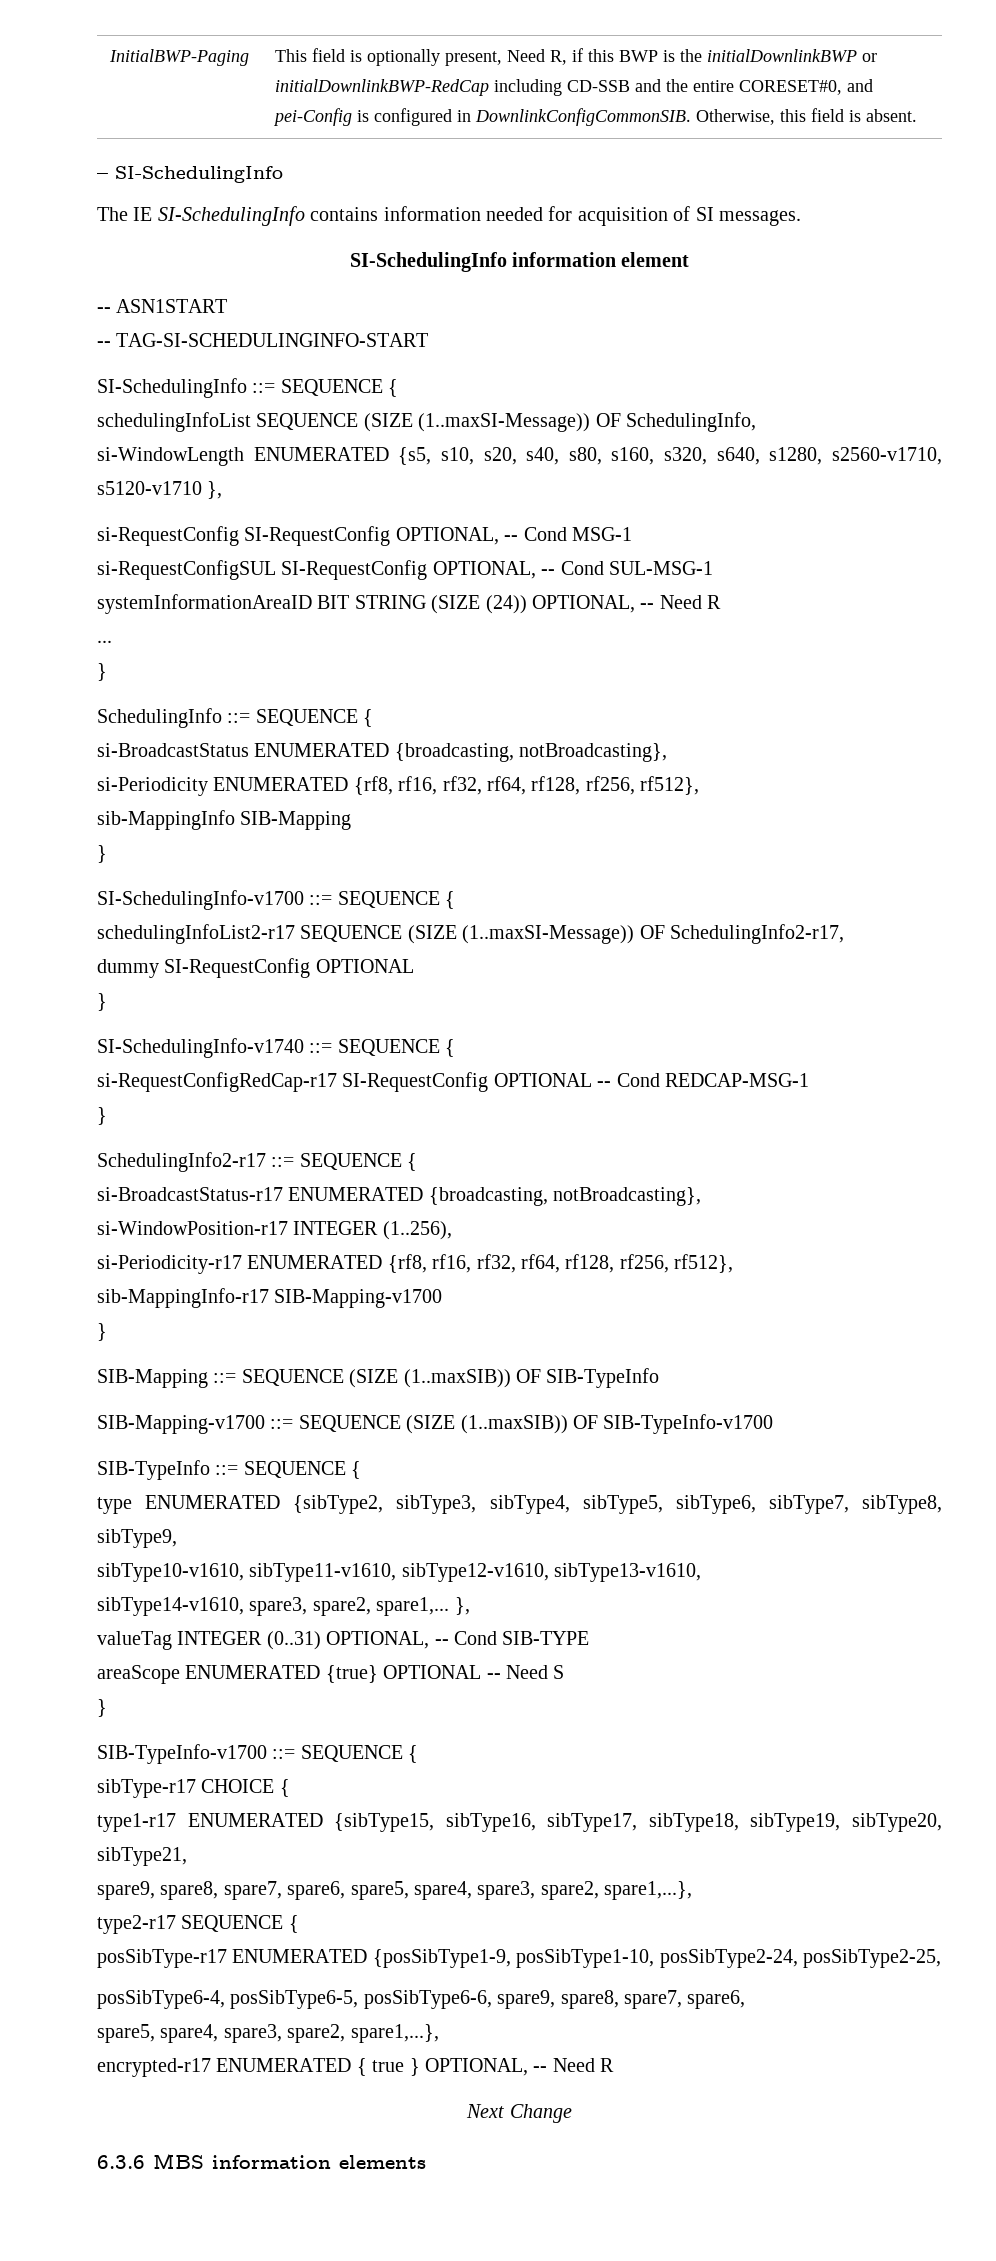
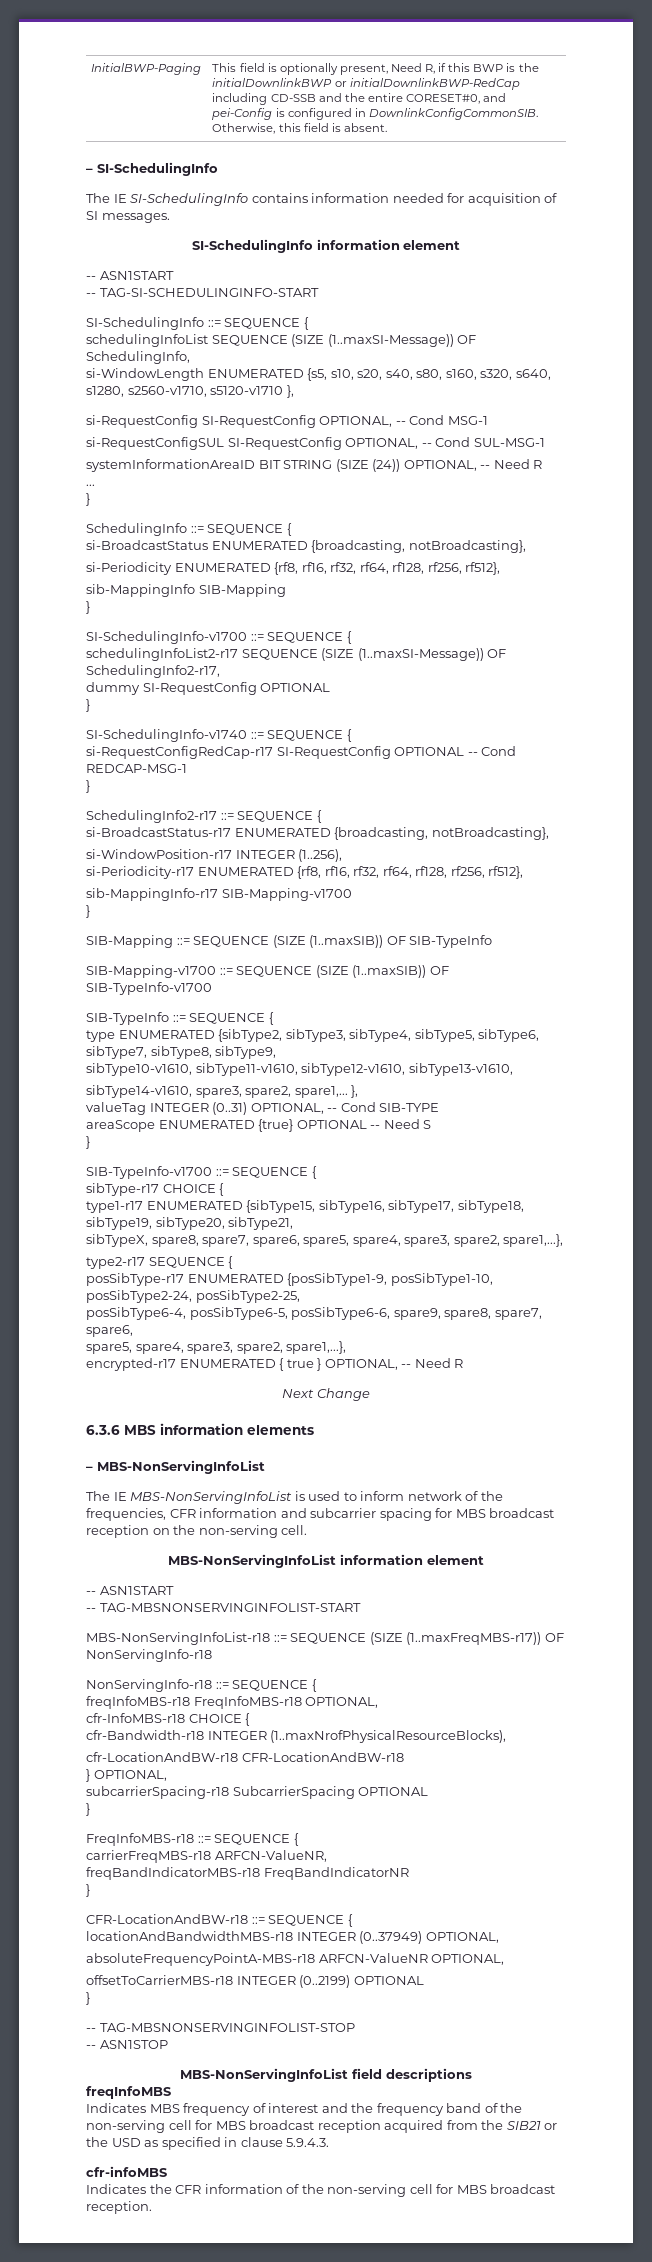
- spare9, spare8, spare7, spare6, spare5, spare4, spare3, spare2, spare1,...},
+ sibTypeX, spare8, spare7, spare6, spare5, spare4, spare3, spare2, spare1,...},
+ – MBS-NonServingInfoList
+ The IE MBS-NonServingInfoList is used to inform network of the frequencies, CFR information and subcarrier spacing for MBS broadcast reception on the non-serving cell.
+ MBS-NonServingInfoList information element
+ -- ASN1START
+ -- TAG-MBSNONSERVINGINFOLIST-START
+ MBS-NonServingInfoList-r18 ::= SEQUENCE (SIZE (1..maxFreqMBS-r17)) OF NonServingInfo-r18
+ NonServingInfo-r18 ::= SEQUENCE {
+ freqInfoMBS-r18 FreqInfoMBS-r18 OPTIONAL,
+ cfr-InfoMBS-r18 CHOICE {
+ cfr-Bandwidth-r18 INTEGER (1..maxNrofPhysicalResourceBlocks),
+ cfr-LocationAndBW-r18 CFR-LocationAndBW-r18
+ } OPTIONAL,
+ subcarrierSpacing-r18 SubcarrierSpacing OPTIONAL
+ }
+ FreqInfoMBS-r18 ::= SEQUENCE {
+ carrierFreqMBS-r18 ARFCN-ValueNR,
+ freqBandIndicatorMBS-r18 FreqBandIndicatorNR
+ }
+ CFR-LocationAndBW-r18 ::= SEQUENCE {
+ locationAndBandwidthMBS-r18 INTEGER (0..37949) OPTIONAL,
+ absoluteFrequencyPointA-MBS-r18 ARFCN-ValueNR OPTIONAL,
+ offsetToCarrierMBS-r18 INTEGER (0..2199) OPTIONAL
+ }
+ -- TAG-MBSNONSERVINGINFOLIST-STOP
+ -- ASN1STOP
+ MBS-NonServingInfoList field descriptions
+ freqInfoMBS
+ Indicates MBS frequency of interest and the frequency band of the non-serving cell for MBS broadcast reception acquired from the SIB21 or the USD as specified in clause 5.9.4.3.
+ cfr-infoMBS
+ Indicates the CFR information of the non-serving cell for MBS broadcast reception.

